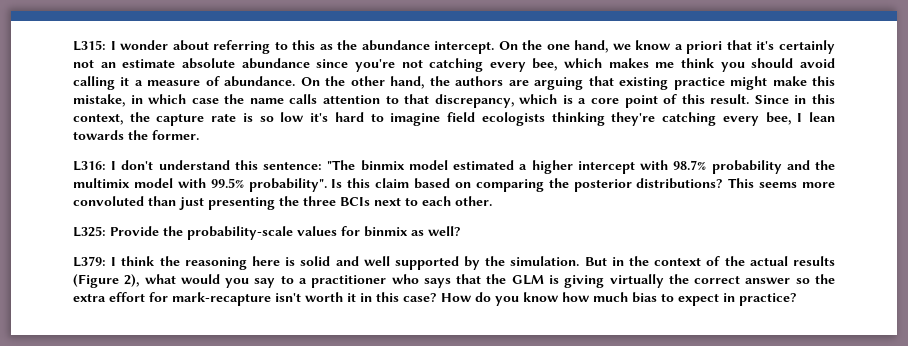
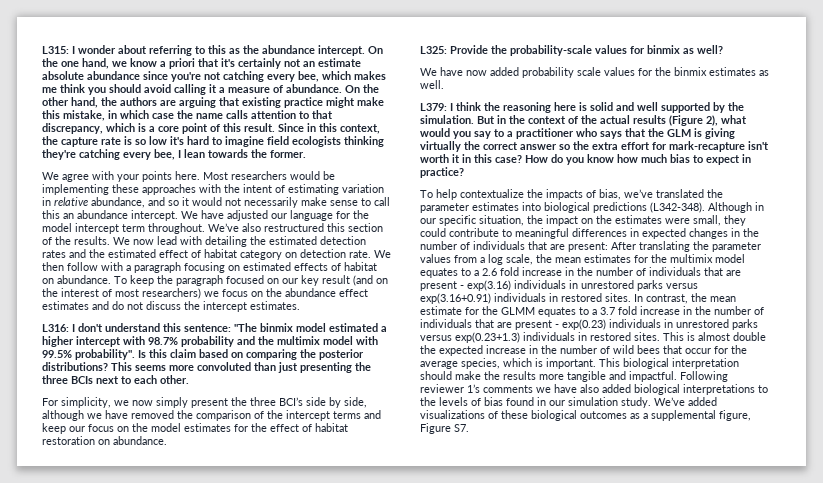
+ We agree with your points here. Most researchers would be implementing these approaches with the intent of estimating variation in relative abundance, and so it would not necessarily make sense to call this an abundance intercept. We have adjusted our language for the model intercept term throughout. We’ve also restructured this section of the results. We now lead with detailing the estimated detection rates and the estimated effect of habitat category on detection rate. We then follow with a paragraph focusing on estimated effects of habitat on abundance. To keep the paragraph focused on our key result (and on the interest of most researchers) we focus on the abundance effect estimates and do not discuss the intercept estimates.
+ For simplicity, we now simply present the three BCI’s side by side, although we have removed the comparison of the intercept terms and keep our focus on the model estimates for the effect of habitat restoration on abundance.
+ We have now added probability scale values for the binmix estimates as well.
+ To help contextualize the impacts of bias, we’ve translated the parameter estimates into biological predictions (L342-348). Although in our specific situation, the impact on the estimates were small, they could contribute to meaningful differences in expected changes in the number of individuals that are present: After translating the parameter values from a log scale, the mean estimates for the multimix model equates to a 2.6 fold increase in the number of individuals that are present - exp(3.16) individuals in unrestored parks versus exp(3.16+0.91) individuals in restored sites. In contrast, the mean estimate for the GLMM equates to a 3.7 fold increase in the number of individuals that are present - exp(0.23) individuals in unrestored parks versus exp(0.23+1.3) individuals in restored sites. This is almost double the expected increase in the number of wild bees that occur for the average species, which is important. This biological interpretation should make the results more tangible and impactful. Following reviewer 1’s comments we have also added biological interpretations to the levels of bias found in our simulation study. We’ve added visualizations of these biological outcomes as a supplemental figure, Figure S7.

